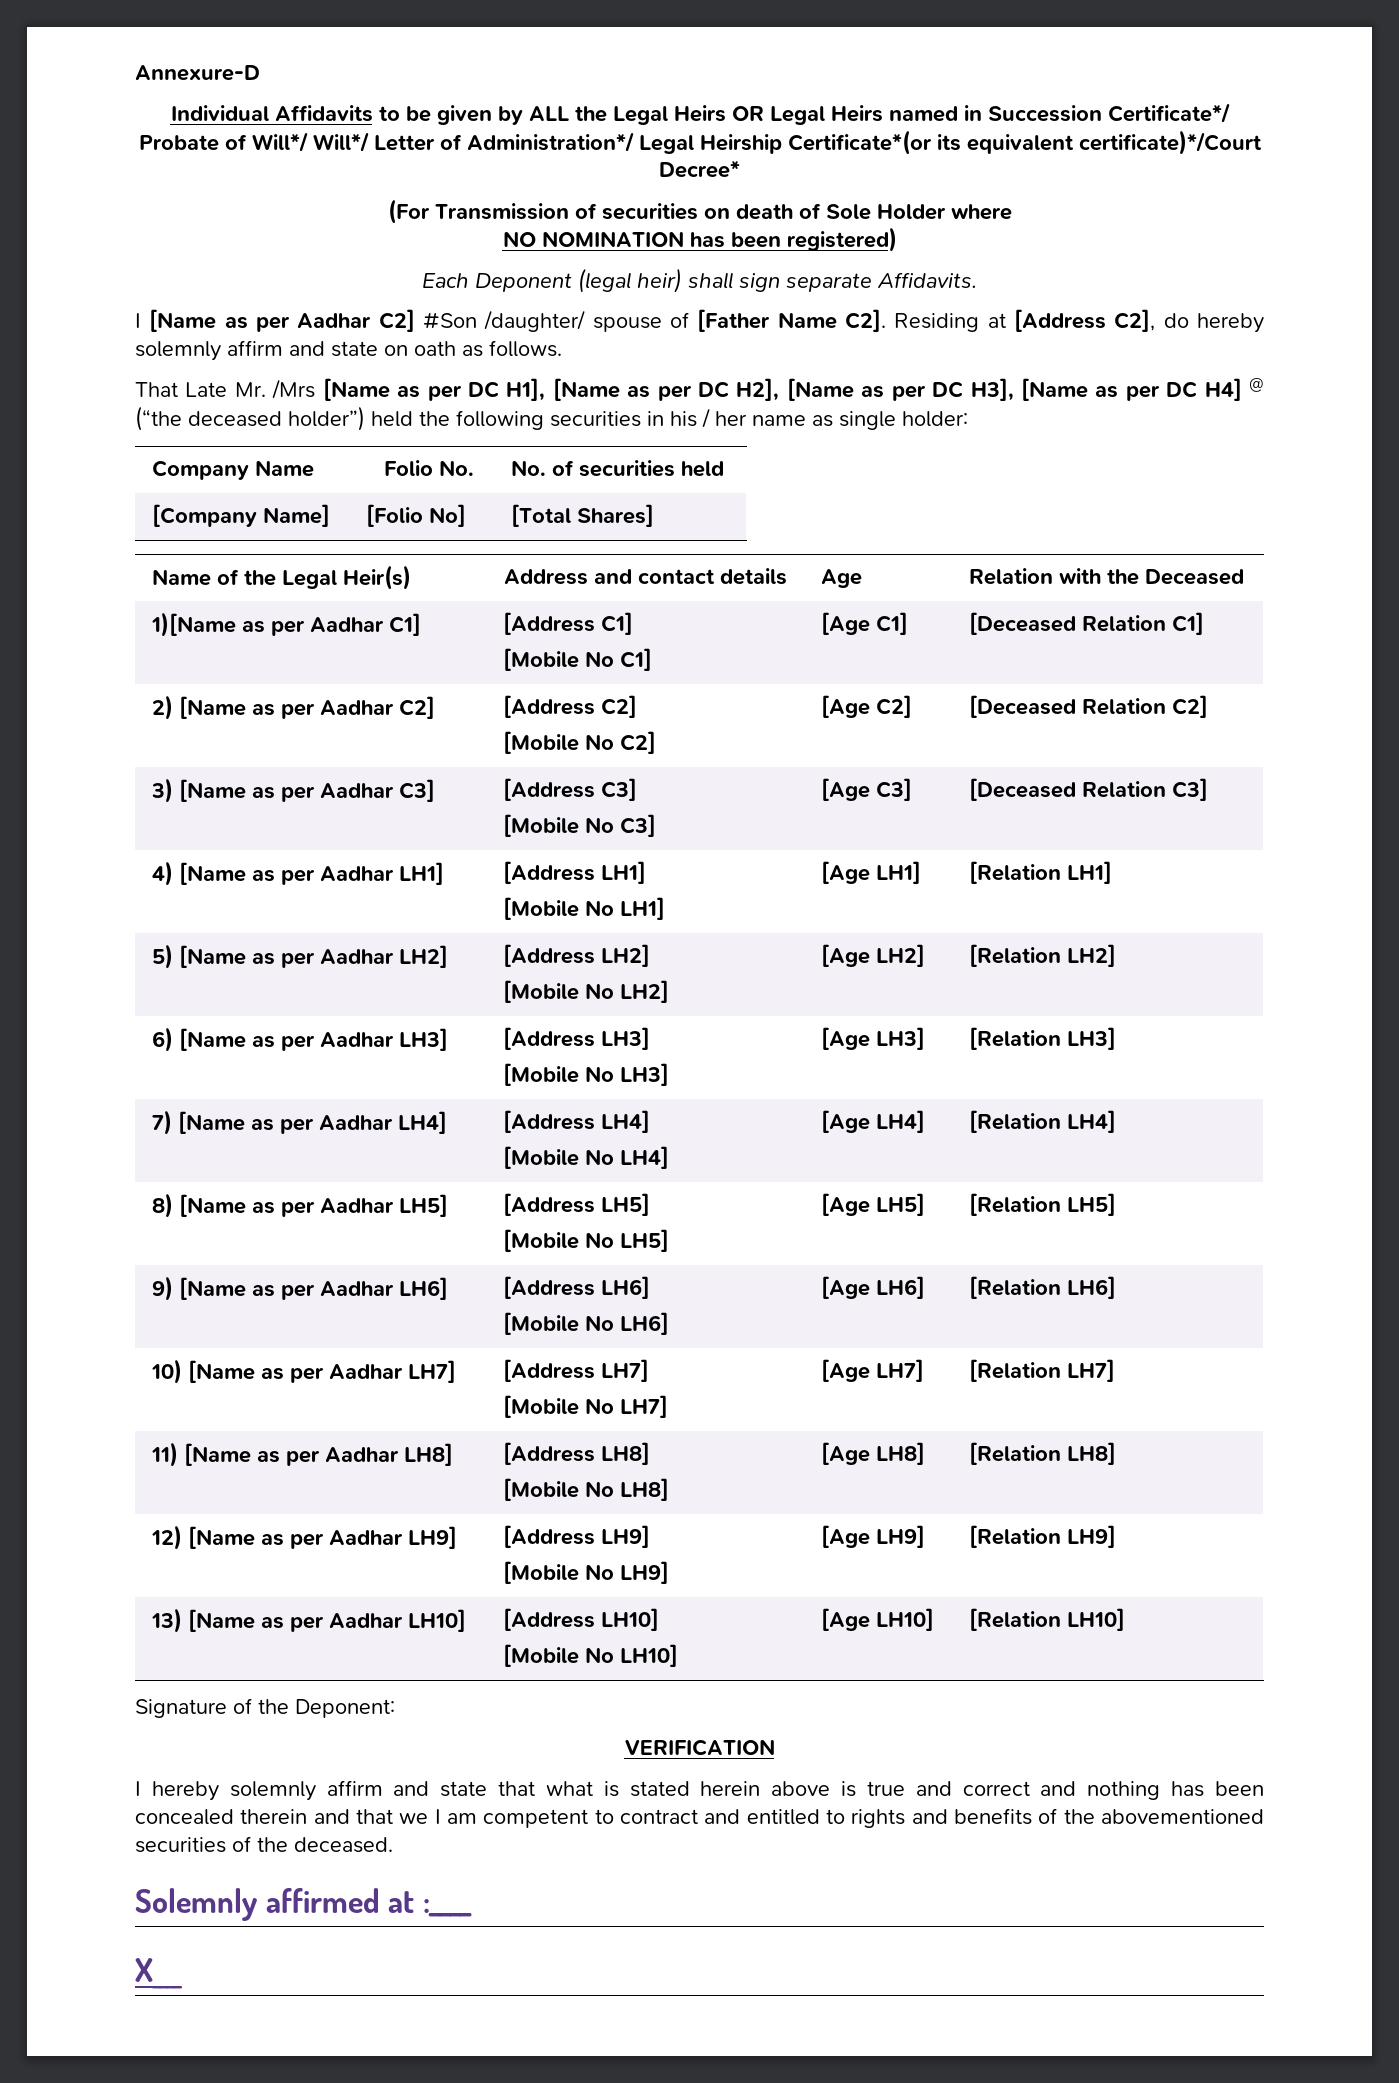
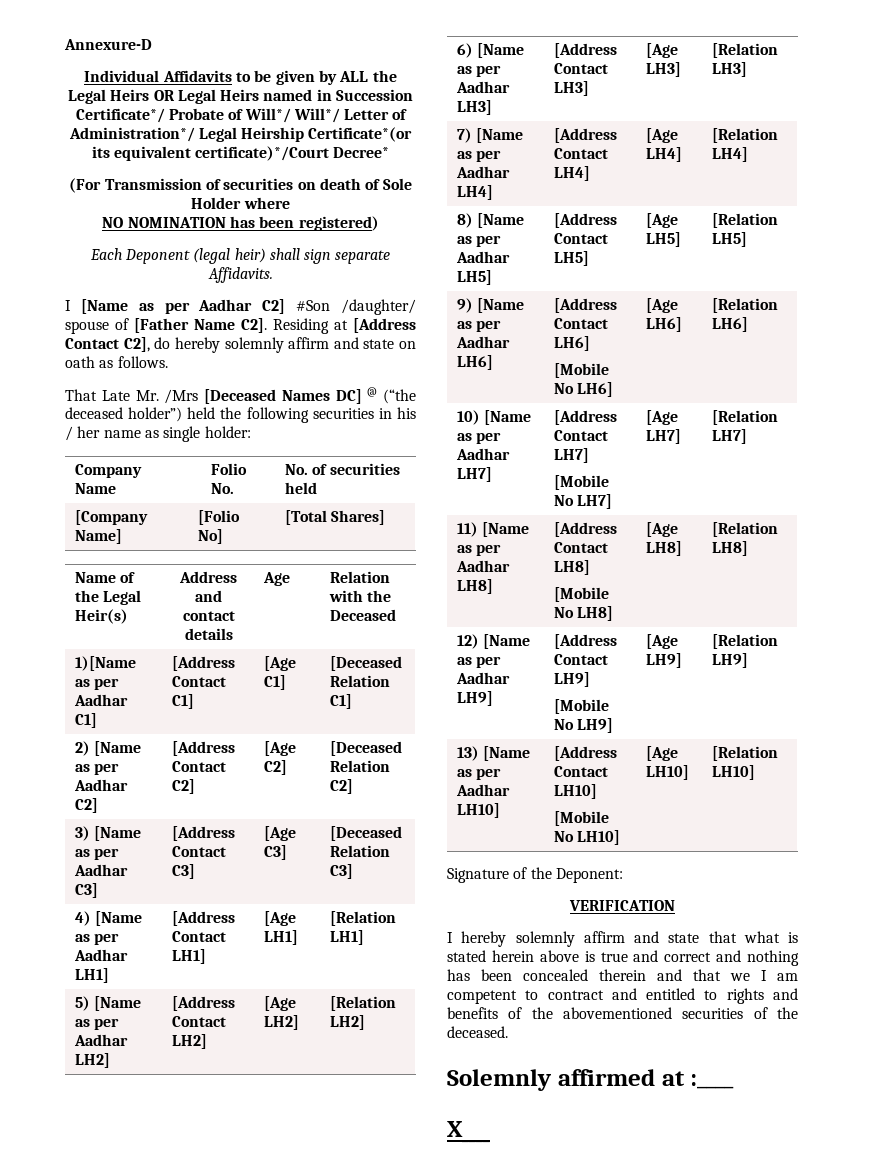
- I [Name as per Aadhar C2] #Son /daughter/ spouse of [Father Name C2]. Residing at [Address C2], do hereby solemnly affirm and state on oath as follows.
+ I [Name as per Aadhar C2] #Son /daughter/ spouse of [Father Name C2]. Residing at [Address Contact C2], do hereby solemnly affirm and state on oath as follows.
- That Late Mr. /Mrs [Name as per DC H1], [Name as per DC H2], [Name as per DC H3], [Name as per DC H4] @ (“the deceased holder”) held the following securities in his / her name as single holder:
+ That Late Mr. /Mrs [Deceased Names DC] @ (“the deceased holder”) held the following securities in his / her name as single holder:
- 1)[Name as per Aadhar C1] | [Address C1]
- [Mobile No C1] | [Age C1] | [Deceased Relation C1]
+ 1)[Name as per Aadhar C1] | [Address Contact C1] | [Age C1] | [Deceased Relation C1]
- 2) [Name as per Aadhar C2] | [Address C2]
- [Mobile No C2] | [Age C2] | [Deceased Relation C2]
+ 2) [Name as per Aadhar C2] | [Address Contact C2] | [Age C2] | [Deceased Relation C2]
- 3) [Name as per Aadhar C3] | [Address C3]
- [Mobile No C3] | [Age C3] | [Deceased Relation C3]
+ 3) [Name as per Aadhar C3] | [Address Contact C3] | [Age C3] | [Deceased Relation C3]
- 4) [Name as per Aadhar LH1] | [Address LH1]
- [Mobile No LH1] | [Age LH1] | [Relation LH1]
+ 4) [Name as per Aadhar LH1] | [Address Contact LH1] | [Age LH1] | [Relation LH1]
- 5) [Name as per Aadhar LH2] | [Address LH2]
- [Mobile No LH2] | [Age LH2] | [Relation LH2]
+ 5) [Name as per Aadhar LH2] | [Address Contact LH2] | [Age LH2] | [Relation LH2]
- 6) [Name as per Aadhar LH3] | [Address LH3]
- [Mobile No LH3] | [Age LH3] | [Relation LH3]
+ 6) [Name as per Aadhar LH3] | [Address Contact LH3] | [Age LH3] | [Relation LH3]
- 7) [Name as per Aadhar LH4] | [Address LH4]
- [Mobile No LH4] | [Age LH4] | [Relation LH4]
+ 7) [Name as per Aadhar LH4] | [Address Contact LH4] | [Age LH4] | [Relation LH4]
- 8) [Name as per Aadhar LH5] | [Address LH5]
- [Mobile No LH5] | [Age LH5] | [Relation LH5]
+ 8) [Name as per Aadhar LH5] | [Address Contact LH5] | [Age LH5] | [Relation LH5]
- 9) [Name as per Aadhar LH6] | [Address LH6]
+ 9) [Name as per Aadhar LH6] | [Address Contact LH6]
- 10) [Name as per Aadhar LH7] | [Address LH7]
+ 10) [Name as per Aadhar LH7] | [Address Contact LH7]
- 11) [Name as per Aadhar LH8] | [Address LH8]
+ 11) [Name as per Aadhar LH8] | [Address Contact LH8]
- 12) [Name as per Aadhar LH9] | [Address LH9]
+ 12) [Name as per Aadhar LH9] | [Address Contact LH9]
- 13) [Name as per Aadhar LH10] | [Address LH10]
+ 13) [Name as per Aadhar LH10] | [Address Contact LH10]

